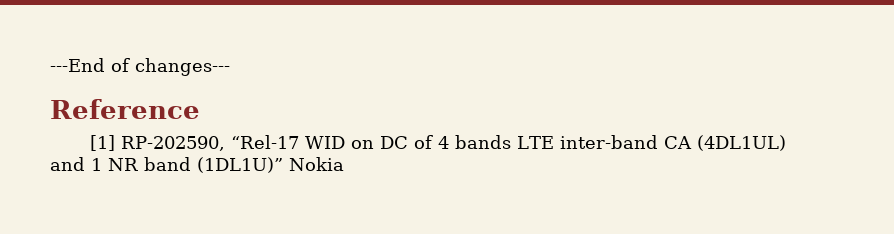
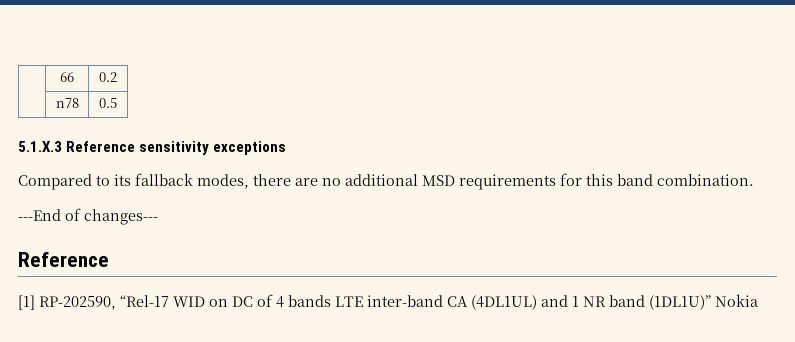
+ | 66 | 0.2
+ | n78 | 0.5
+ 5.1.X.3 Reference sensitivity exceptions
+ Compared to its fallback modes, there are no additional MSD requirements for this band combination.

